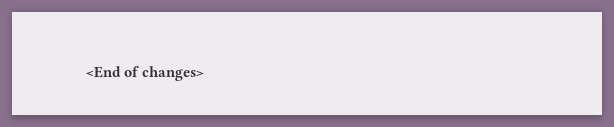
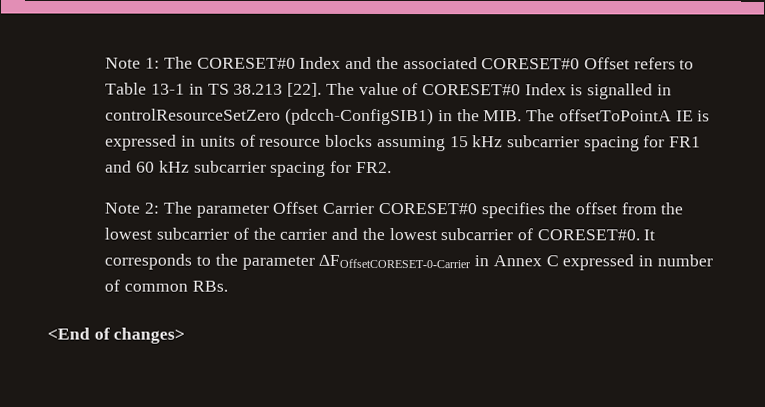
+ Note 1: The CORESET#0 Index and the associated CORESET#0 Offset refers to Table 13-1 in TS 38.213 [22]. The value of CORESET#0 Index is signalled in controlResourceSetZero (pdcch-ConfigSIB1) in the MIB. The offsetToPointA IE is expressed in units of resource blocks assuming 15 kHz subcarrier spacing for FR1 and 60 kHz subcarrier spacing for FR2.
+ Note 2: The parameter Offset Carrier CORESET#0 specifies the offset from the lowest subcarrier of the carrier and the lowest subcarrier of CORESET#0. It corresponds to the parameter ΔFOffsetCORESET-0-Carrier in Annex C expressed in number of common RBs.

